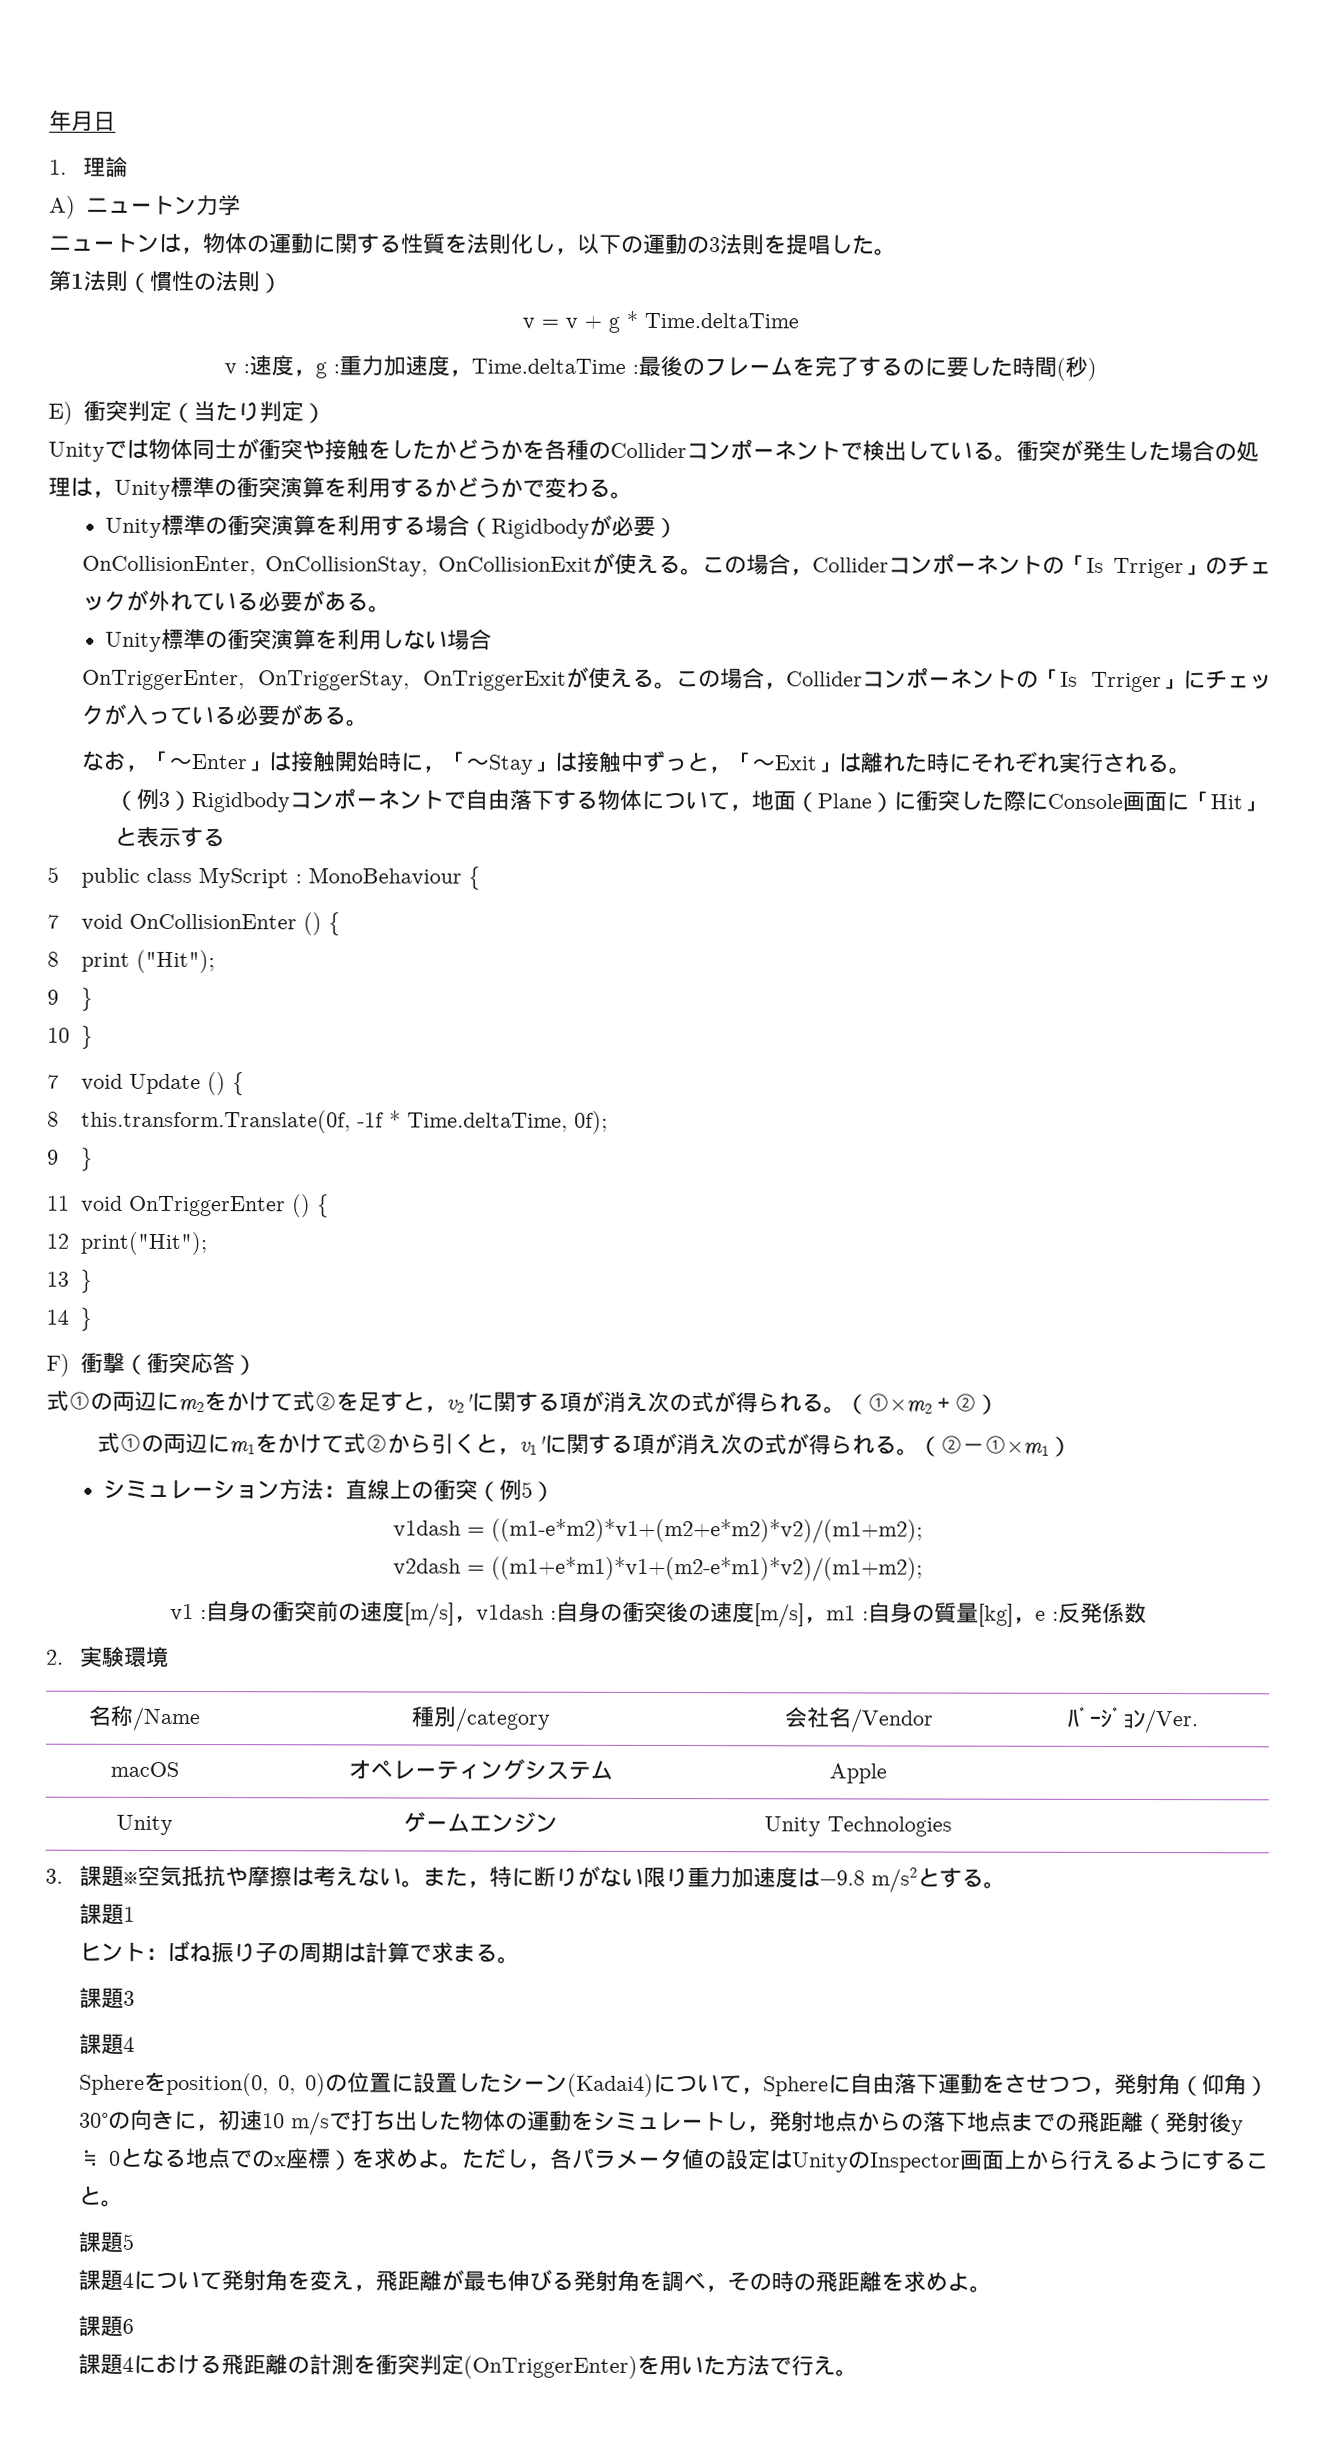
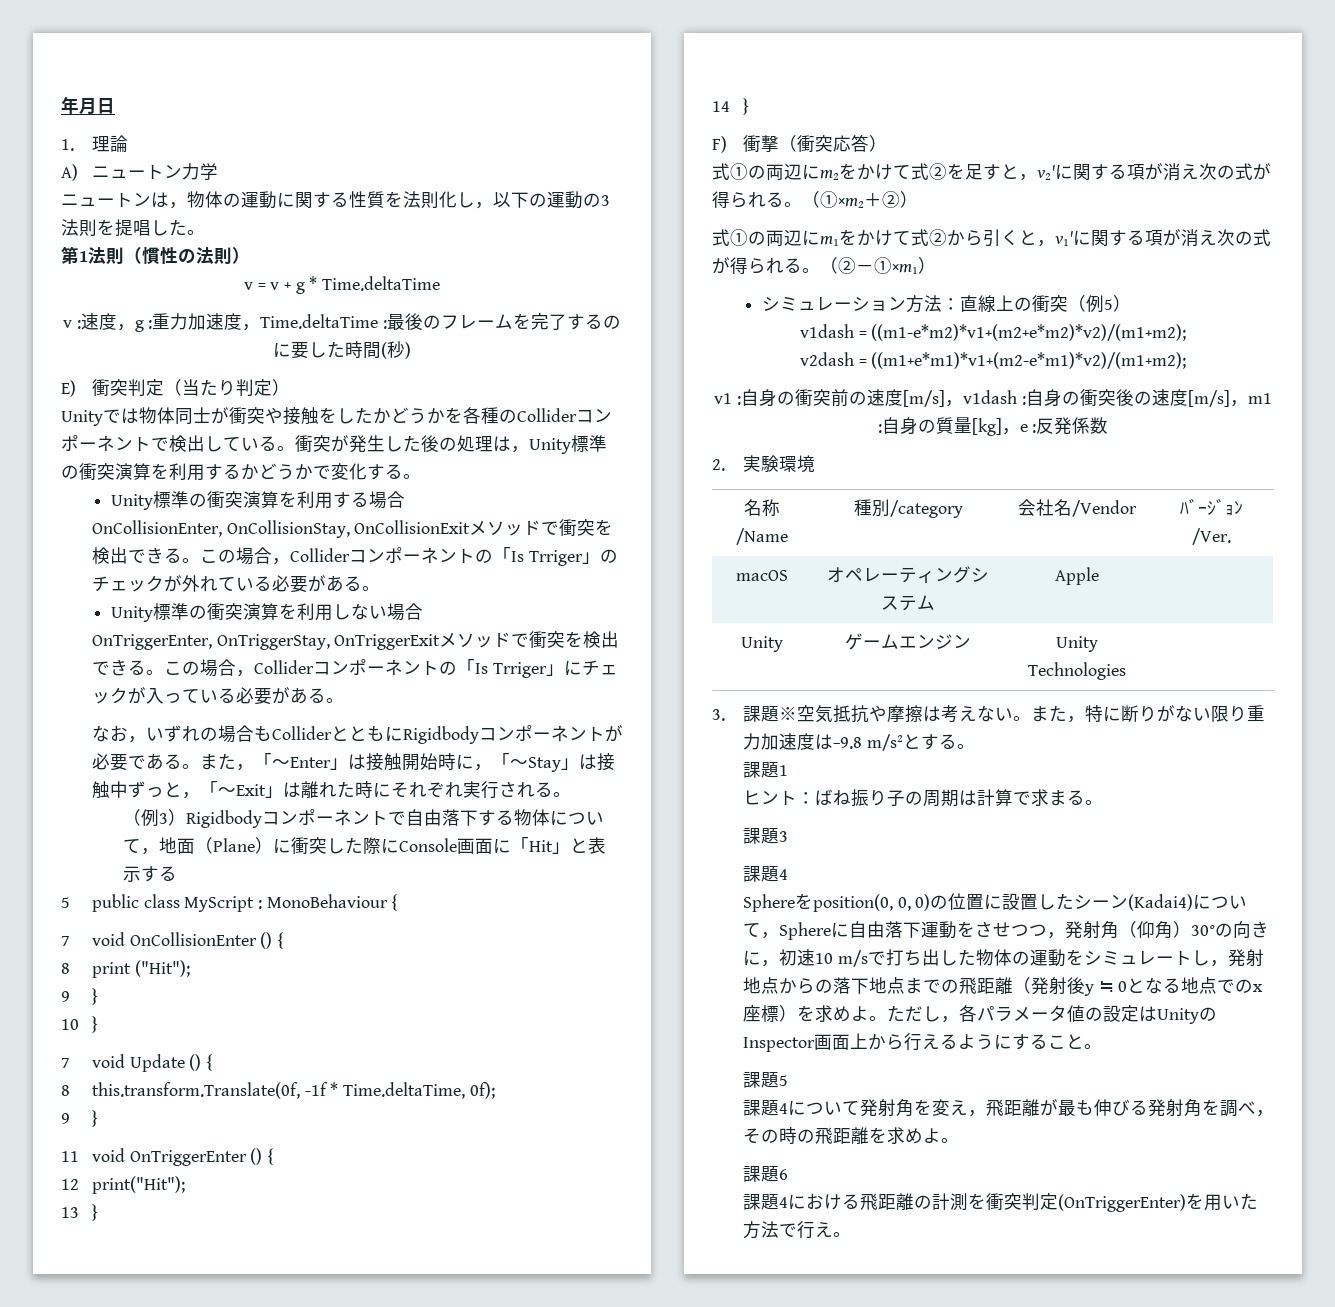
- 衝突が発生した場合の処理は，Unity標準の衝突演算を利用するかどうかで変わる。
+ 衝突が発生した後の処理は，Unity標準の衝突演算を利用するかどうかで変化する。
- Unity標準の衝突演算を利用する場合（Rigidbodyが必要）
+ Unity標準の衝突演算を利用する場合
- OnCollisionEnter, OnCollisionStay, OnCollisionExitが使える。
+ OnCollisionEnter, OnCollisionStay, OnCollisionExitメソッドで衝突を検出できる。
- OnTriggerEnter, OnTriggerStay, OnTriggerExitが使える。
+ OnTriggerEnter, OnTriggerStay, OnTriggerExitメソッドで衝突を検出できる。
- なお，「〜Enter」は接触開始時に，「〜Stay」は接触中ずっと，「〜Exit」は離れた時にそれぞれ実行される。
+ なお，いずれの場合もColliderとともにRigidbodyコンポーネントが必要である。また，「〜Enter」は接触開始時に，「〜Stay」は接触中ずっと，「〜Exit」は離れた時にそれぞれ実行される。

